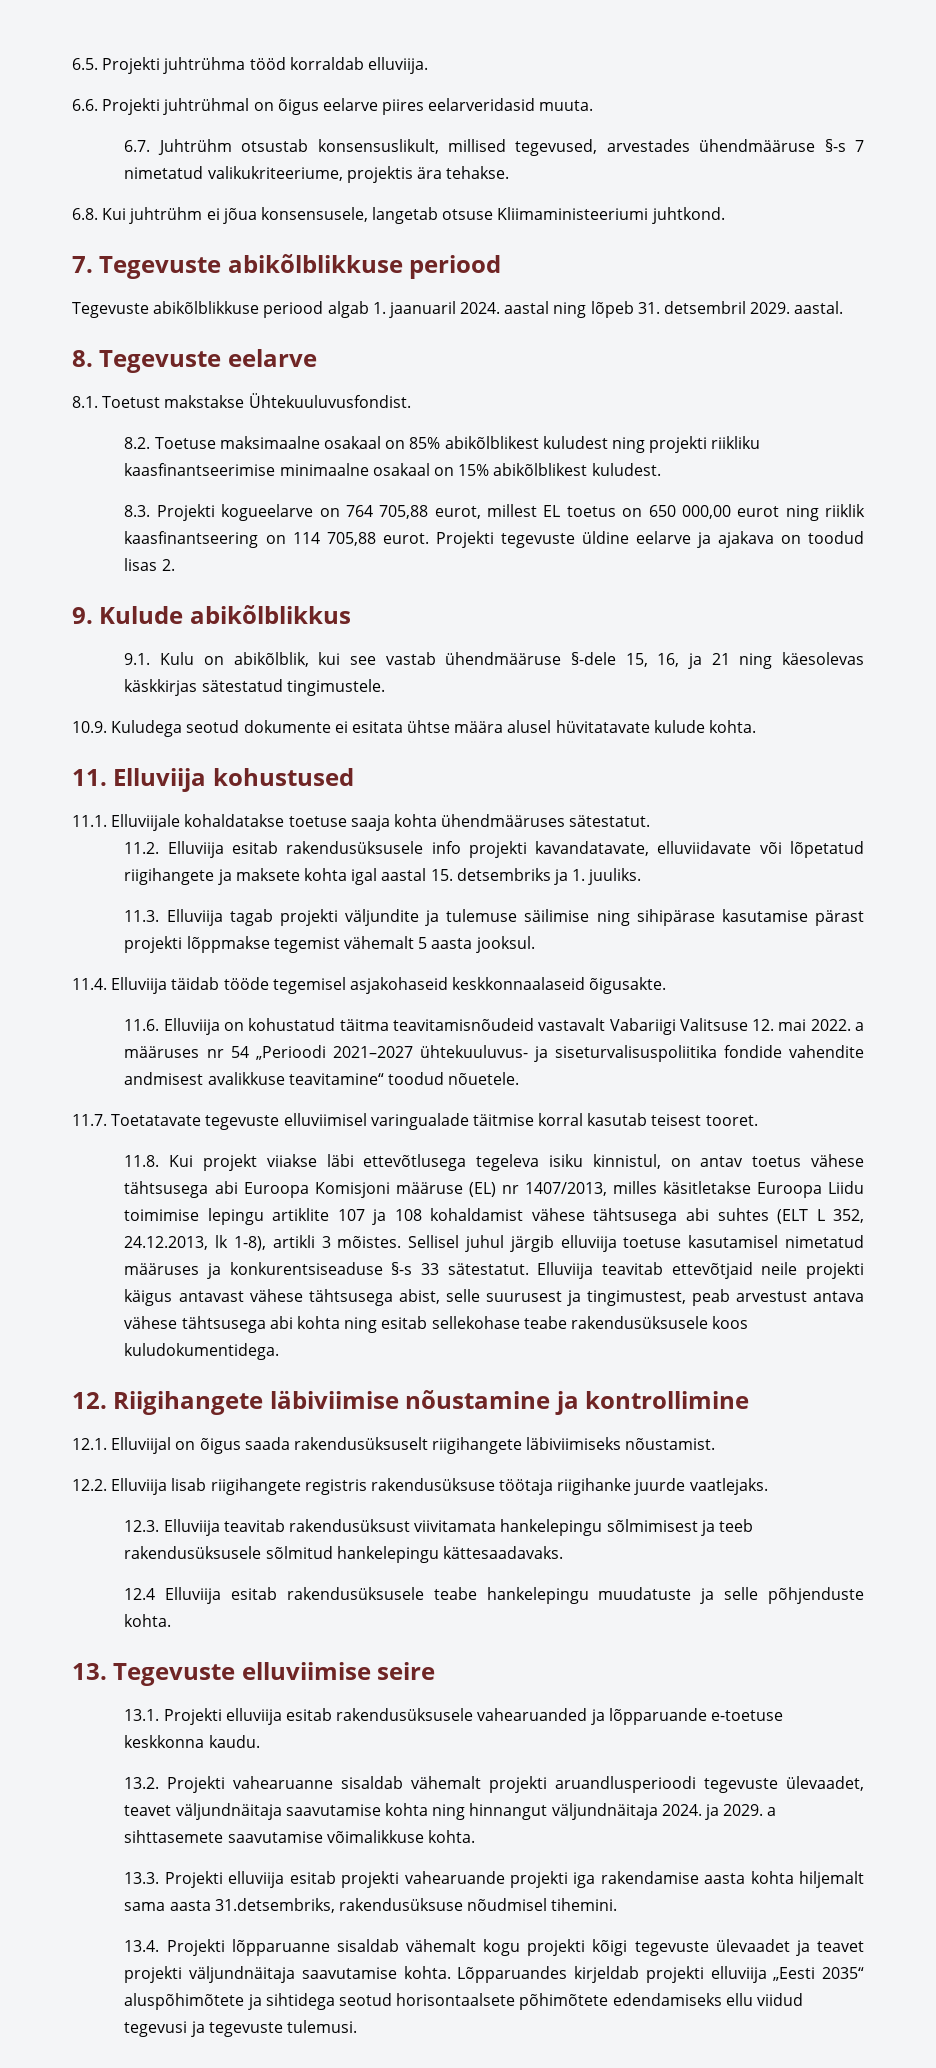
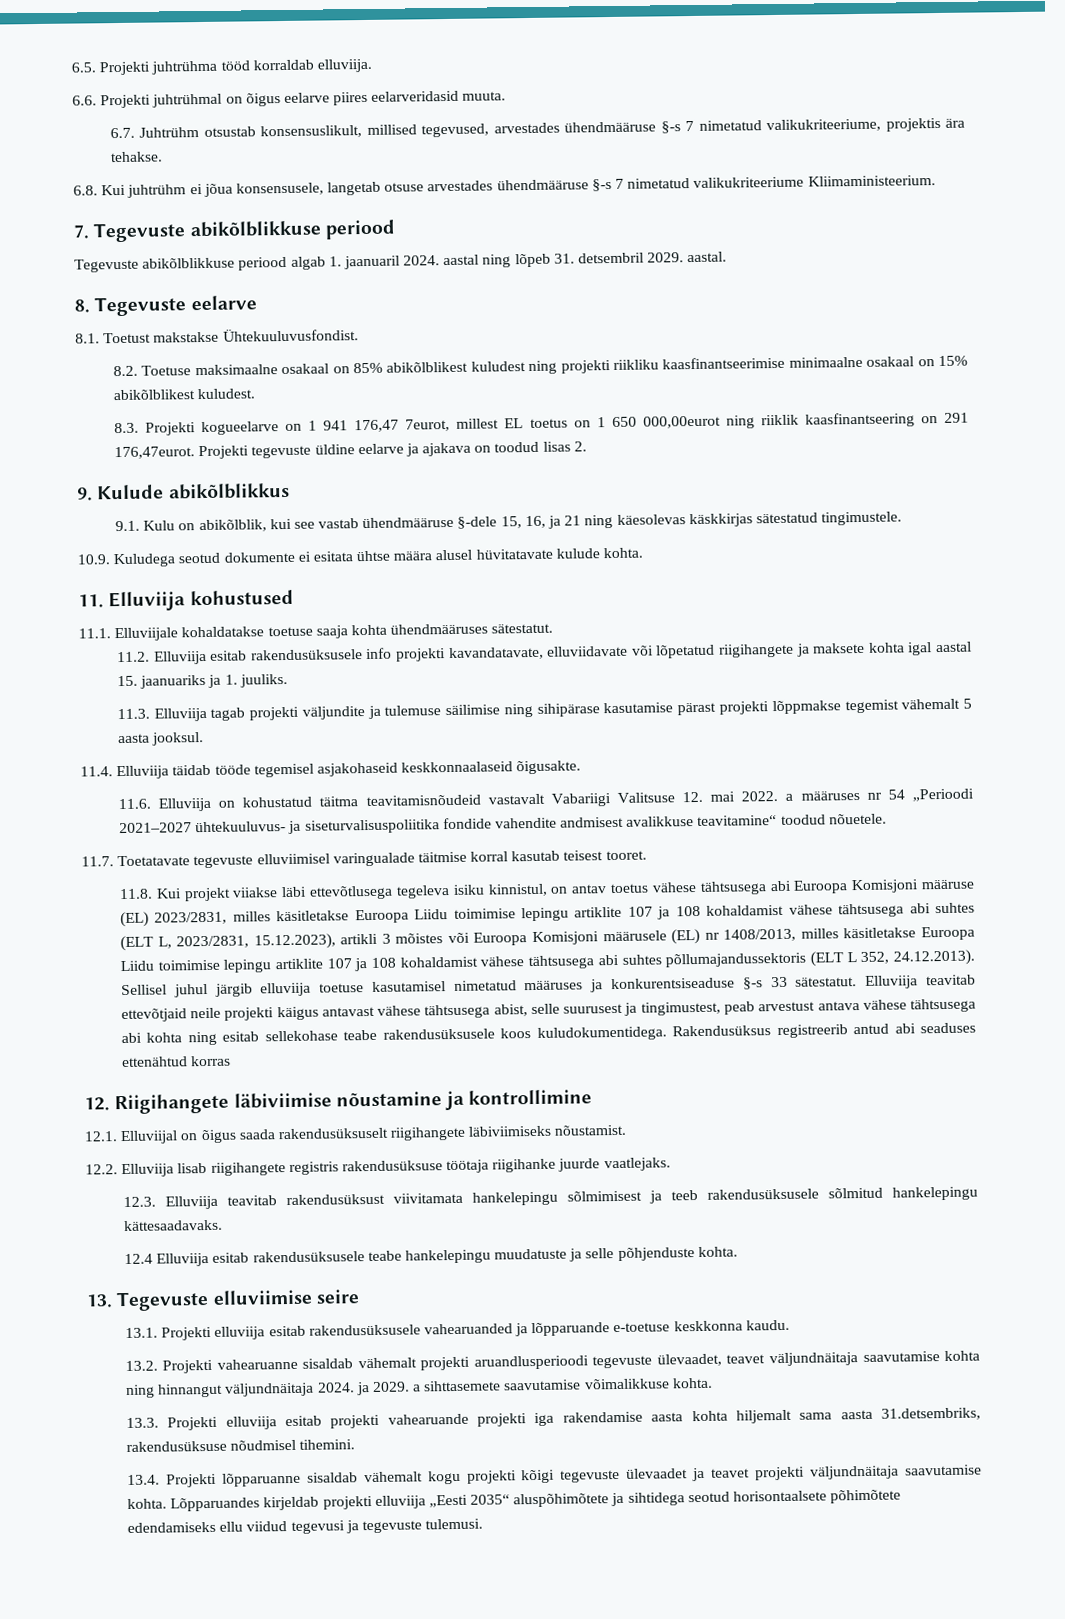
- 6.8. Kui juhtrühm ei jõua konsensusele, langetab otsuse Kliimaministeeriumi juhtkond.
+ 6.8. Kui juhtrühm ei jõua konsensusele, langetab otsuse arvestades ühendmääruse §-s 7 nimetatud valikukriteeriume Kliimaministeerium.
- 8.3. Projekti kogueelarve on 764 705,88 eurot, millest EL toetus on 650 000,00 eurot ning riiklik kaasfinantseering on 114 705,88 eurot.
+ 8.3. Projekti kogueelarve on 1 941 176,47 7eurot, millest EL toetus on 1 650 000,00eurot ning riiklik kaasfinantseering on 291 176,47eurot.
- 11.2. Elluviija esitab rakendusüksusele info projekti kavandatavate, elluviidavate või lõpetatud riigihangete ja maksete kohta igal aastal 15. detsembriks ja 1. juuliks.
+ 11.2. Elluviija esitab rakendusüksusele info projekti kavandatavate, elluviidavate või lõpetatud riigihangete ja maksete kohta igal aastal 15. jaanuariks ja 1. juuliks.
- 11.8. Kui projekt viiakse läbi ettevõtlusega tegeleva isiku kinnistul, on antav toetus vähese tähtsusega abi Euroopa Komisjoni määruse (EL) nr 1407/2013, milles käsitletakse Euroopa Liidu toimimise lepingu artiklite 107 ja 108 kohaldamist vähese tähtsusega abi suhtes (ELT L 352, 24.12.2013, lk 1-8), artikli 3 mõistes. Sellisel juhul järgib elluviija toetuse kasutamisel nimetatud määruses ja konkurentsiseaduse §-s 33 sätestatut.
+ 11.8. Kui projekt viiakse läbi ettevõtlusega tegeleva isiku kinnistul, on antav toetus vähese tähtsusega abi Euroopa Komisjoni määruse (EL) 2023/2831, milles käsitletakse Euroopa Liidu toimimise lepingu artiklite 107 ja 108 kohaldamist vähese tähtsusega abi suhtes (ELT L, 2023/2831, 15.12.2023), artikli 3 mõistes või Euroopa Komisjoni määrusele (EL) nr 1408/2013, milles käsitletakse Euroopa Liidu toimimise lepingu artiklite 107 ja 108 kohaldamist vähese tähtsusega abi suhtes põllumajandussektoris (ELT L 352, 24.12.2013). Sellisel juhul järgib elluviija toetuse kasutamisel nimetatud määruses ja konkurentsiseaduse §-s 33 sätestatut.
+ Rakendusüksus registreerib antud abi seaduses ettenähtud korras

